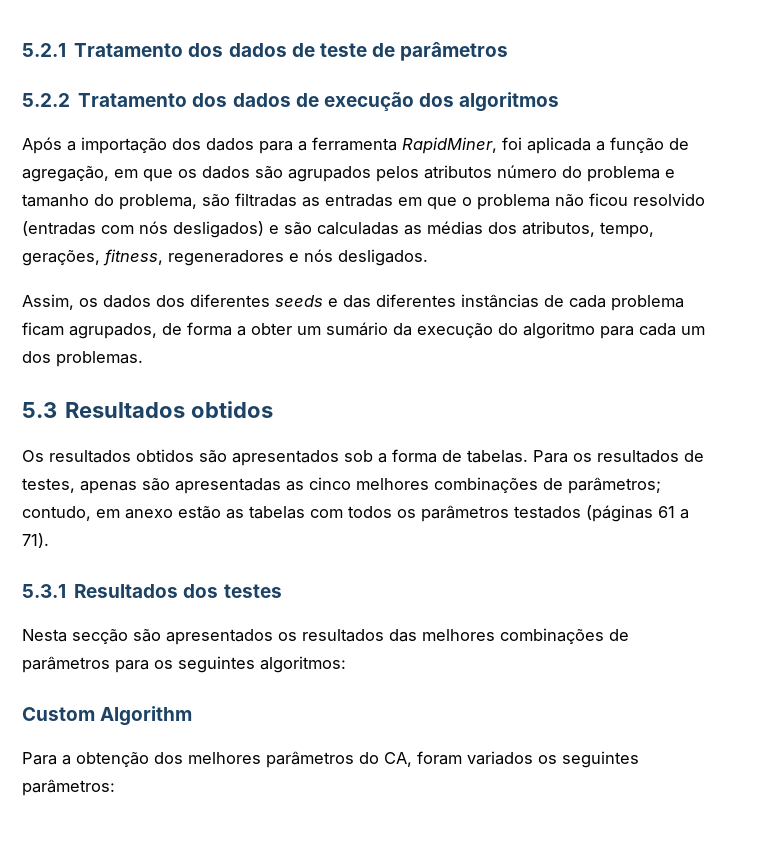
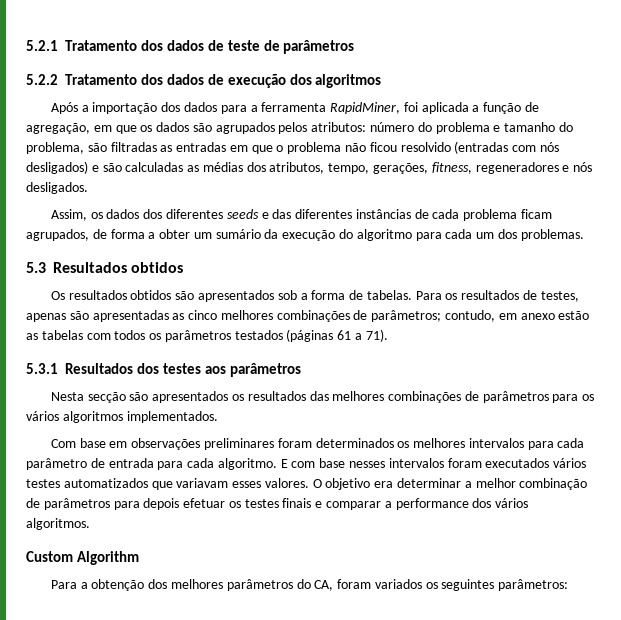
- Após a importação dos dados para a ferramenta RapidMiner, foi aplicada a função de agregação, em que os dados são agrupados pelos atributos número do problema e tamanho do problema, são filtradas as entradas em que o problema não ficou resolvido (entradas com nós desligados) e são calculadas as médias dos atributos, tempo, gerações, fitness, regeneradores e nós desligados.
+ Após a importação dos dados para a ferramenta RapidMiner, foi aplicada a função de agregação, em que os dados são agrupados pelos atributos: número do problema e tamanho do problema, são filtradas as entradas em que o problema não ficou resolvido (entradas com nós desligados) e são calculadas as médias dos atributos, tempo, gerações, fitness, regeneradores e nós desligados.
- 5.3.1 Resultados dos testes
+ 5.3.1 Resultados dos testes aos parâmetros
- Nesta secção são apresentados os resultados das melhores combinações de parâmetros para os seguintes algoritmos:
+ Nesta secção são apresentados os resultados das melhores combinações de parâmetros para os vários algoritmos implementados.
+ Com base em observações preliminares foram determinados os melhores intervalos para cada parâmetro de entrada para cada algoritmo. E com base nesses intervalos foram executados vários testes automatizados que variavam esses valores. O objetivo era determinar a melhor combinação de parâmetros para depois efetuar os testes finais e comparar a performance dos vários algoritmos.

